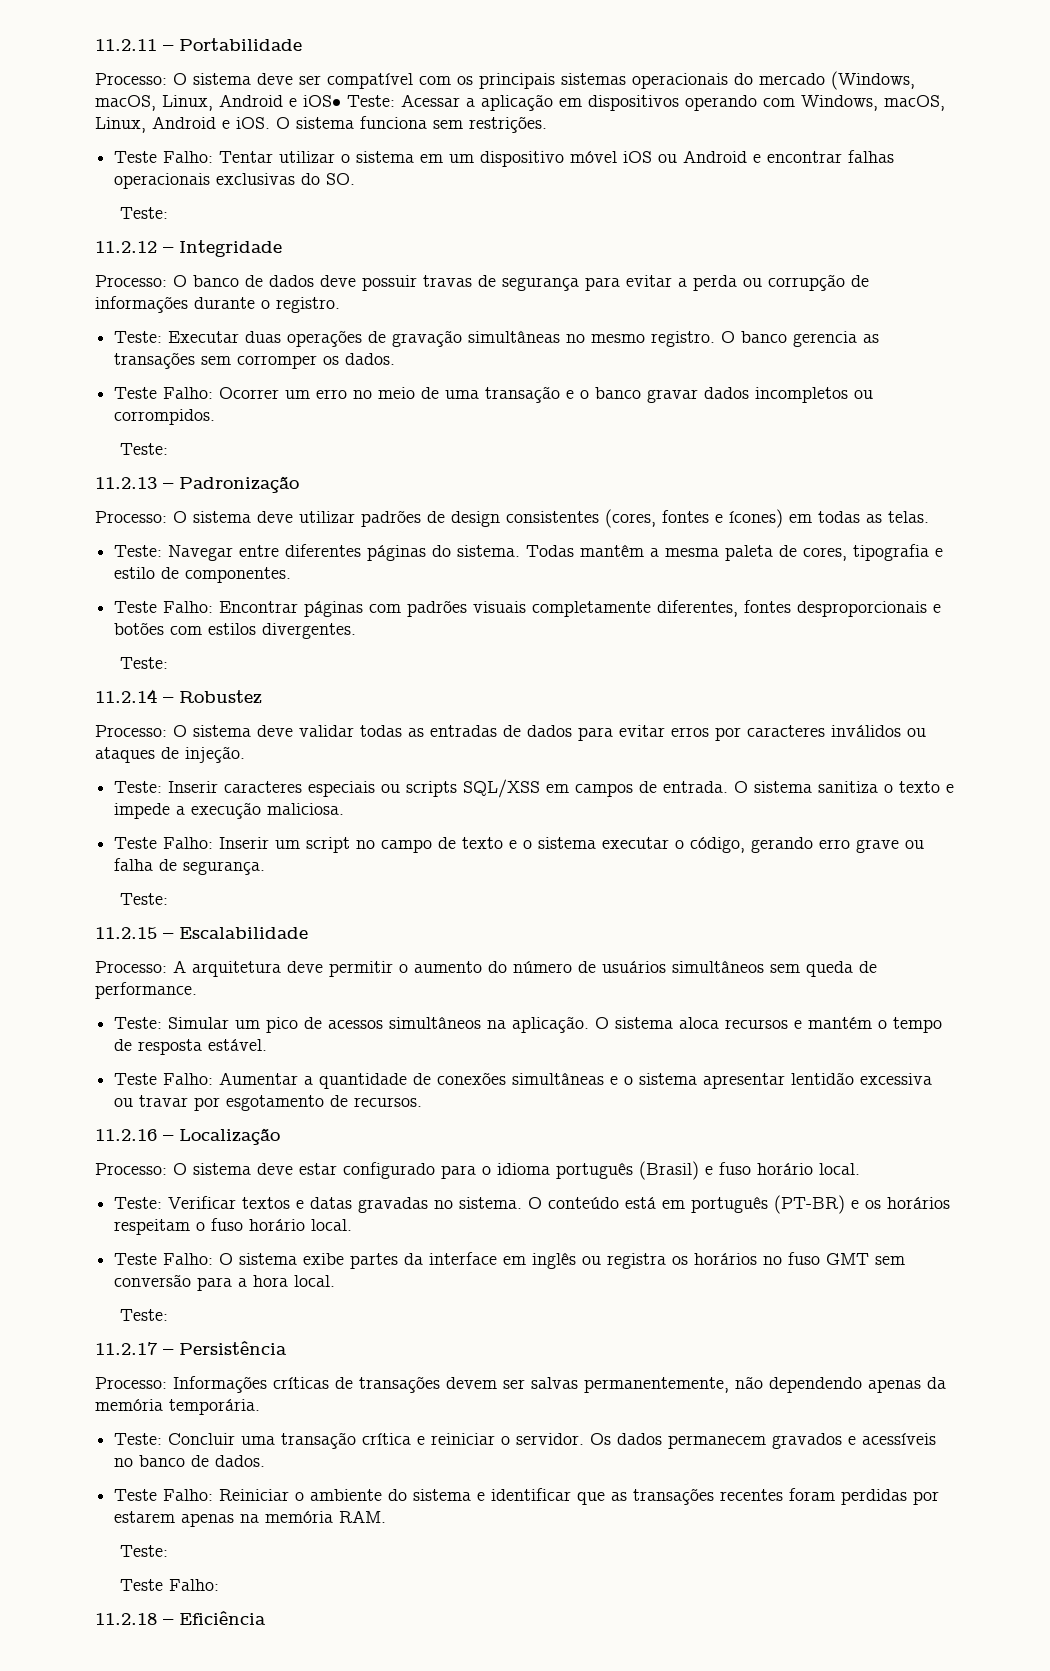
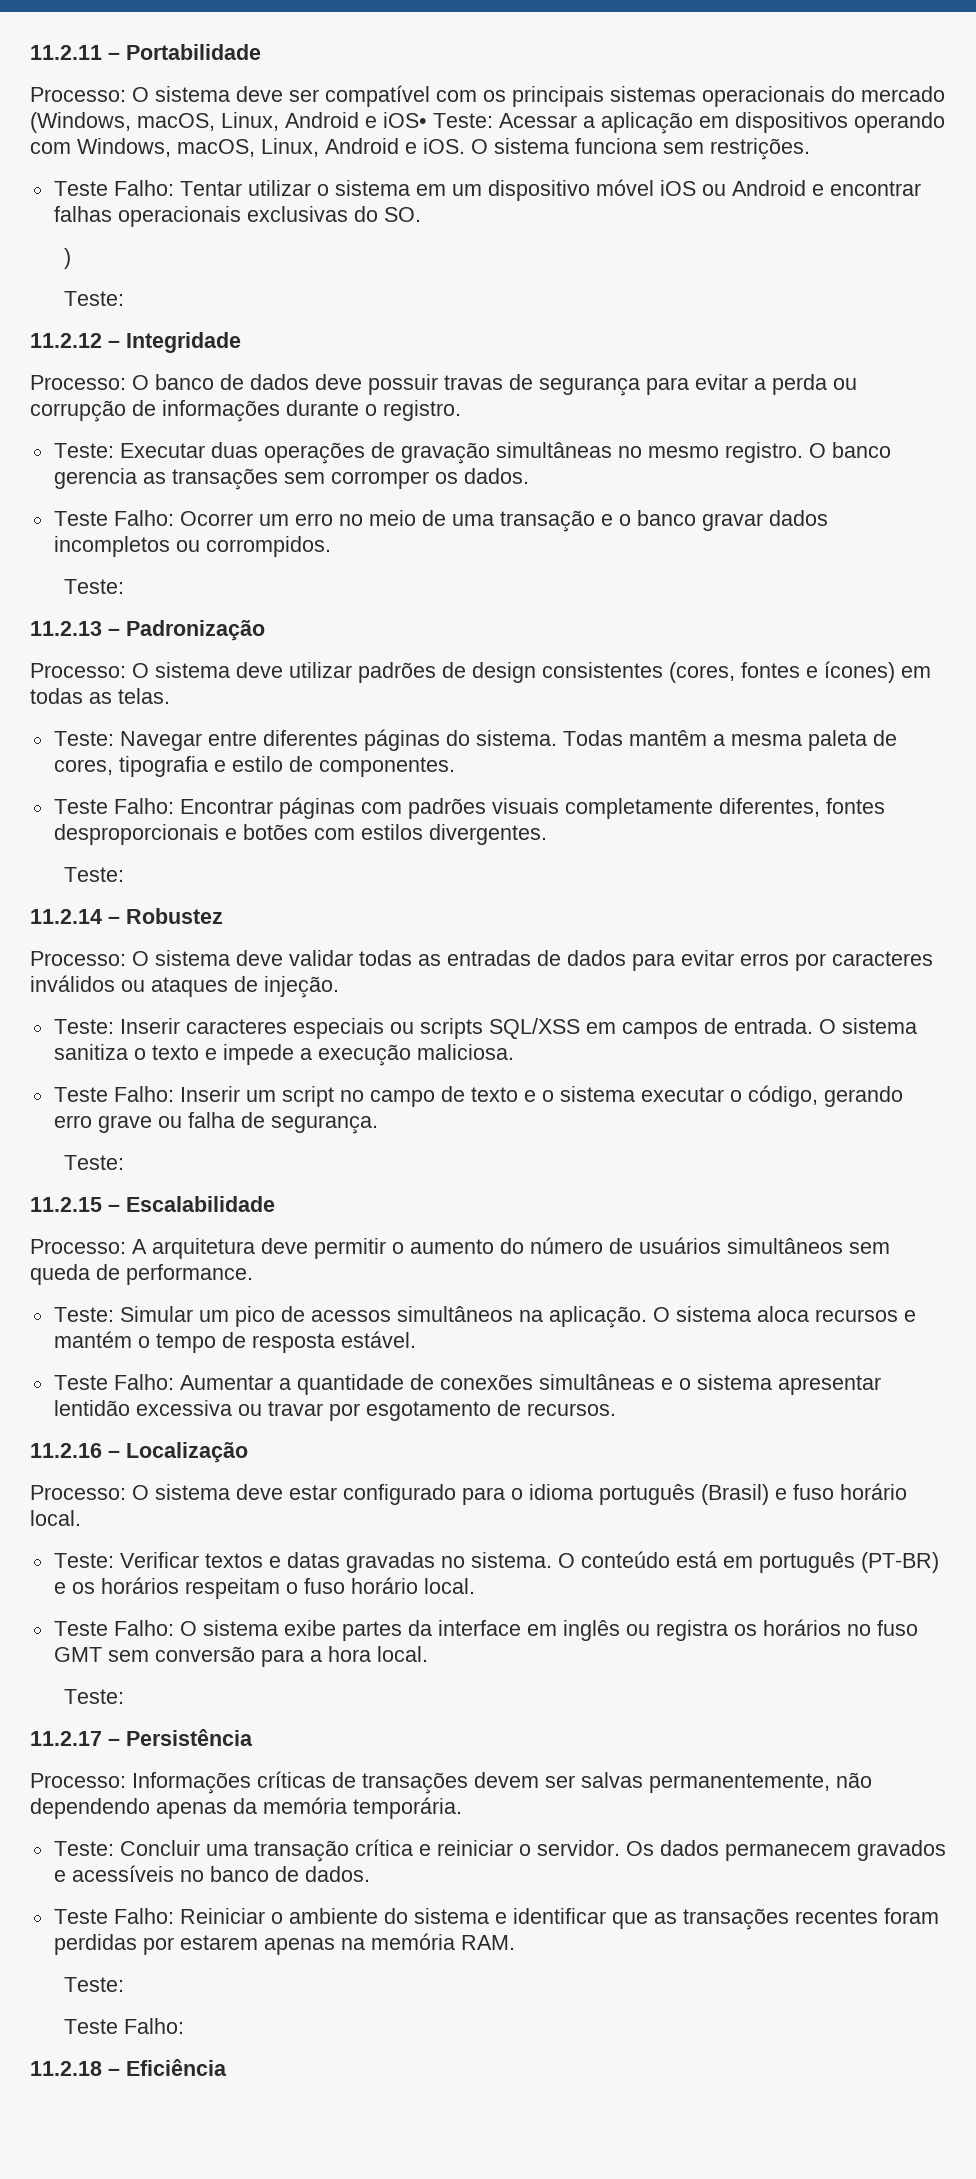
+ )

